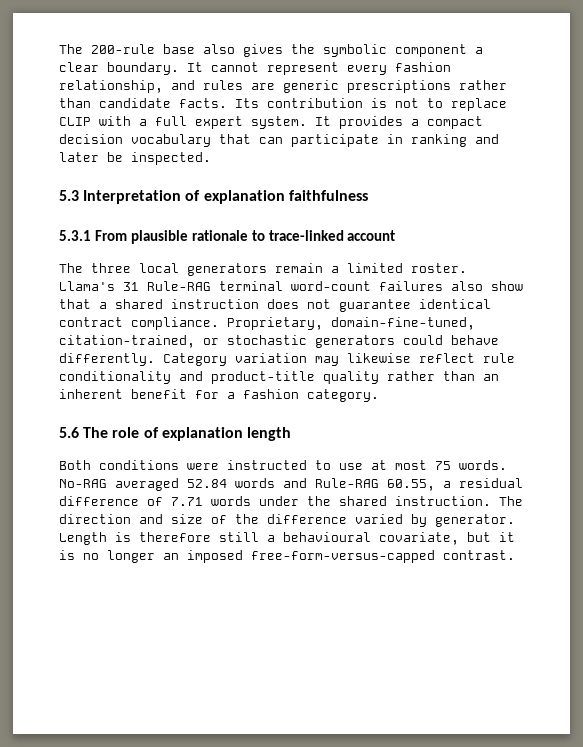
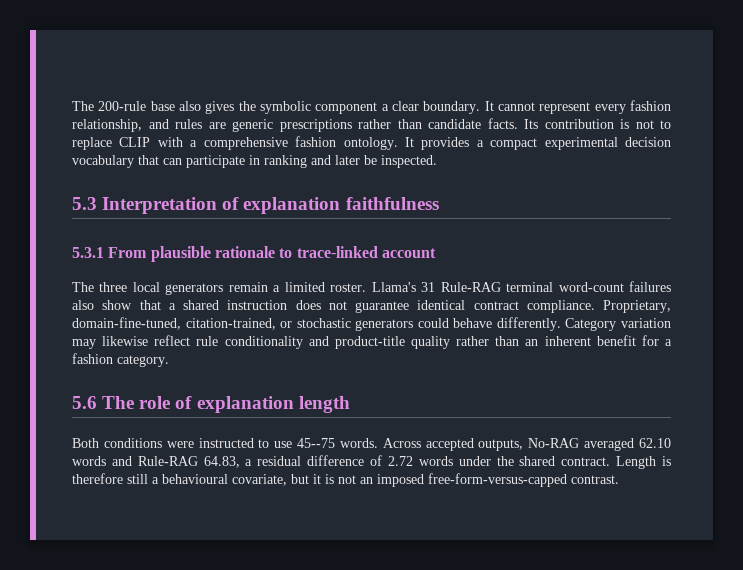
- Its contribution is not to replace CLIP with a full expert system.
+ Its contribution is not to replace CLIP with a comprehensive fashion ontology.
- It provides a compact decision vocabulary that can participate in ranking and later be inspected.
+ It provides a compact experimental decision vocabulary that can participate in ranking and later be inspected.
- Both conditions were instructed to use at most 75 words. No-RAG averaged 52.84 words and Rule-RAG 60.55, a residual difference of 7.71 words under the shared instruction. The direction and size of the difference varied by generator.
+ Both conditions were instructed to use 45--75 words. Across accepted outputs, No-RAG averaged 62.10 words and Rule-RAG 64.83, a residual difference of 2.72 words under the shared contract.
- Length is therefore still a behavioural covariate, but it is no longer an imposed free-form-versus-capped contrast.
+ Length is therefore still a behavioural covariate, but it is not an imposed free-form-versus-capped contrast.

